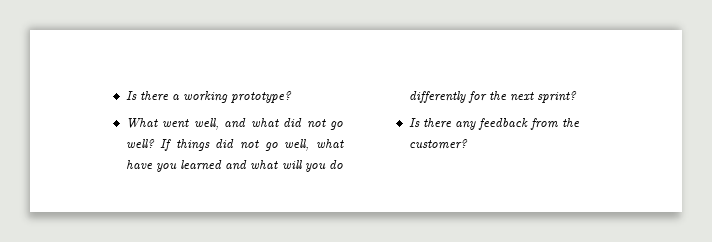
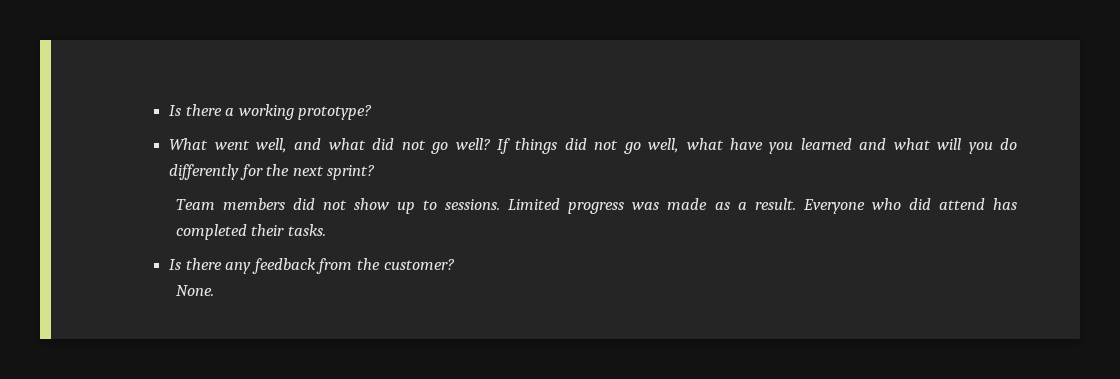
+ Team members did not show up to sessions. Limited progress was made as a result. Everyone who did attend has completed their tasks.
+ None.

